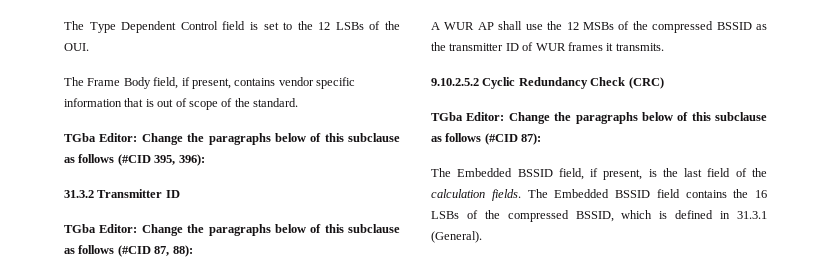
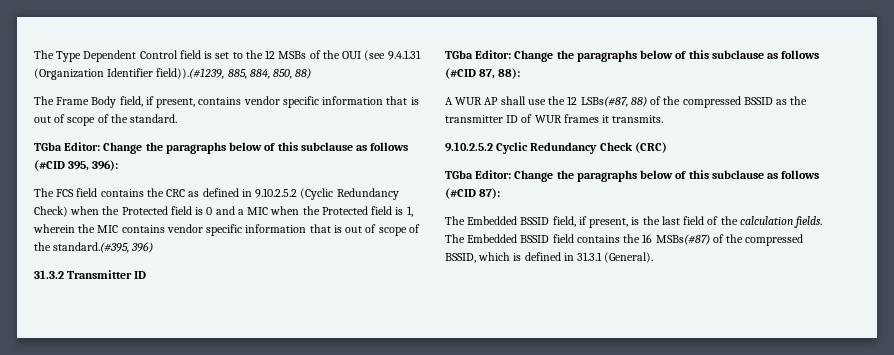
- The Type Dependent Control field is set to the 12 LSBs of the OUI.
+ The Type Dependent Control field is set to the 12 MSBs of the OUI (see 9.4.1.31 (Organization Identifier field)).(#1239, 885, 884, 850, 88)
+ The FCS field contains the CRC as defined in 9.10.2.5.2 (Cyclic Redundancy Check) when the Protected field is 0 and a MIC when the Protected field is 1, wherein the MIC contains vendor specific information that is out of scope of the standard.(#395, 396)
- A WUR AP shall use the 12 MSBs of the compressed BSSID as the transmitter ID of WUR frames it transmits.
+ A WUR AP shall use the 12 LSBs(#87, 88) of the compressed BSSID as the transmitter ID of WUR frames it transmits.
- The Embedded BSSID field contains the 16 LSBs of the compressed BSSID, which is defined in 31.3.1 (General).
+ The Embedded BSSID field contains the 16 MSBs(#87) of the compressed BSSID, which is defined in 31.3.1 (General).

